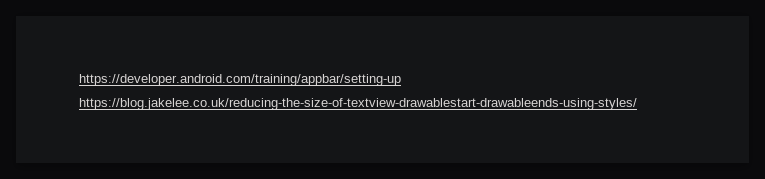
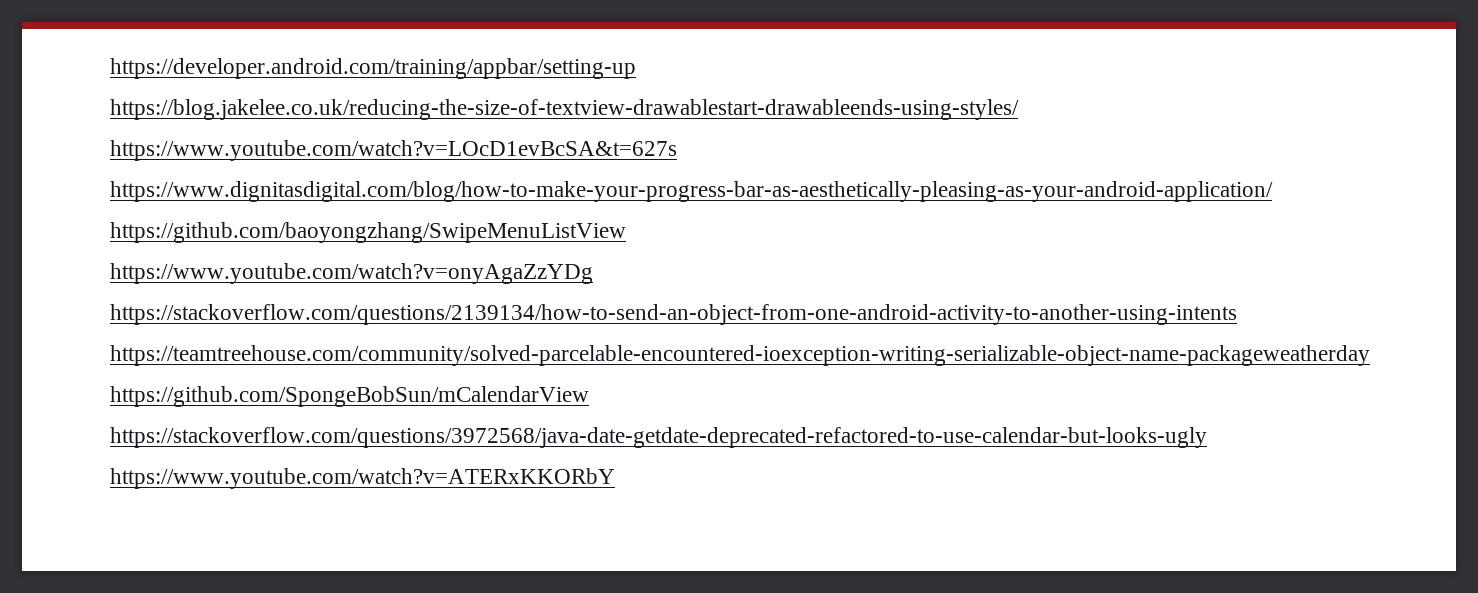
+ https://www.youtube.com/watch?v=LOcD1evBcSA&t=627s
+ https://www.dignitasdigital.com/blog/how-to-make-your-progress-bar-as-aesthetically-pleasing-as-your-android-application/
+ https://github.com/baoyongzhang/SwipeMenuListView
+ https://www.youtube.com/watch?v=onyAgaZzYDg
+ https://stackoverflow.com/questions/2139134/how-to-send-an-object-from-one-android-activity-to-another-using-intents
+ https://teamtreehouse.com/community/solved-parcelable-encountered-ioexception-writing-serializable-object-name-packageweatherday
+ https://github.com/SpongeBobSun/mCalendarView
+ https://stackoverflow.com/questions/3972568/java-date-getdate-deprecated-refactored-to-use-calendar-but-looks-ugly
+ https://www.youtube.com/watch?v=ATERxKKORbY

